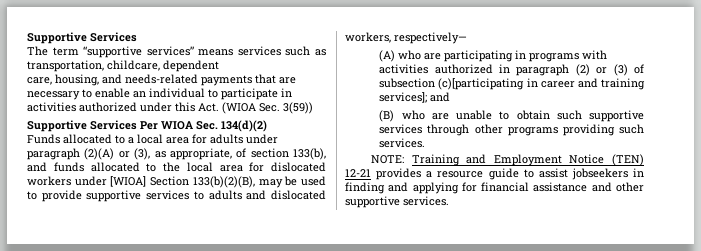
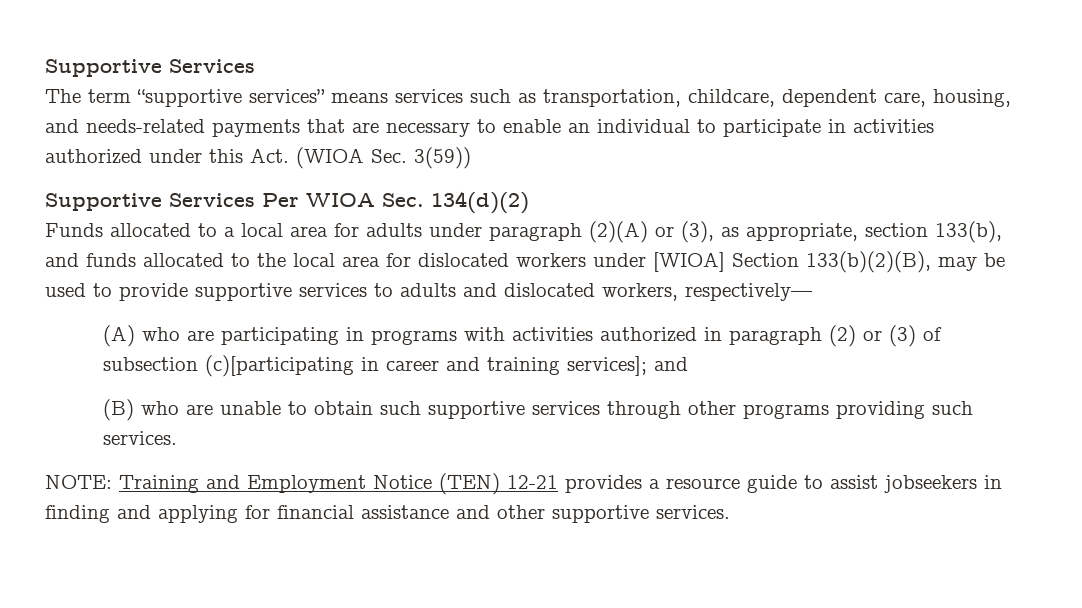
- The term ‘‘supportive services’’ means services such as transportation, childcare, dependent
- care, housing, and needs-related payments that are necessary to enable an individual to participate in activities authorized under this Act. (WIOA Sec. 3(59))
+ The term “supportive services” means services such as transportation, childcare, dependent care, housing, and needs-related payments that are necessary to enable an individual to participate in activities authorized under this Act. (WIOA Sec. 3(59))
- Funds allocated to a local area for adults under paragraph (2)(A) or (3), as appropriate, of section 133(b), and funds allocated to the local area for dislocated workers under [WIOA] Section 133(b)(2)(B), may be used to provide supportive services to adults and dislocated workers, respectively—
+ Funds allocated to a local area for adults under paragraph (2)(A) or (3), as appropriate, section 133(b), and funds allocated to the local area for dislocated workers under [WIOA] Section 133(b)(2)(B), may be used to provide supportive services to adults and dislocated workers, respectively—

